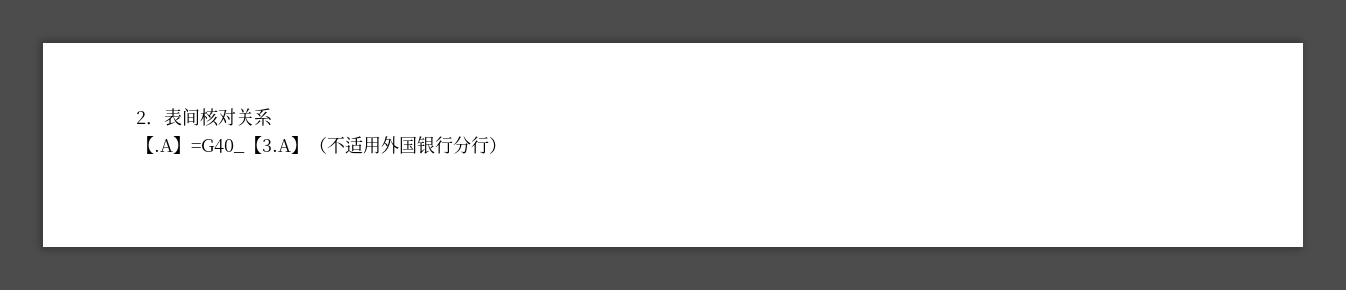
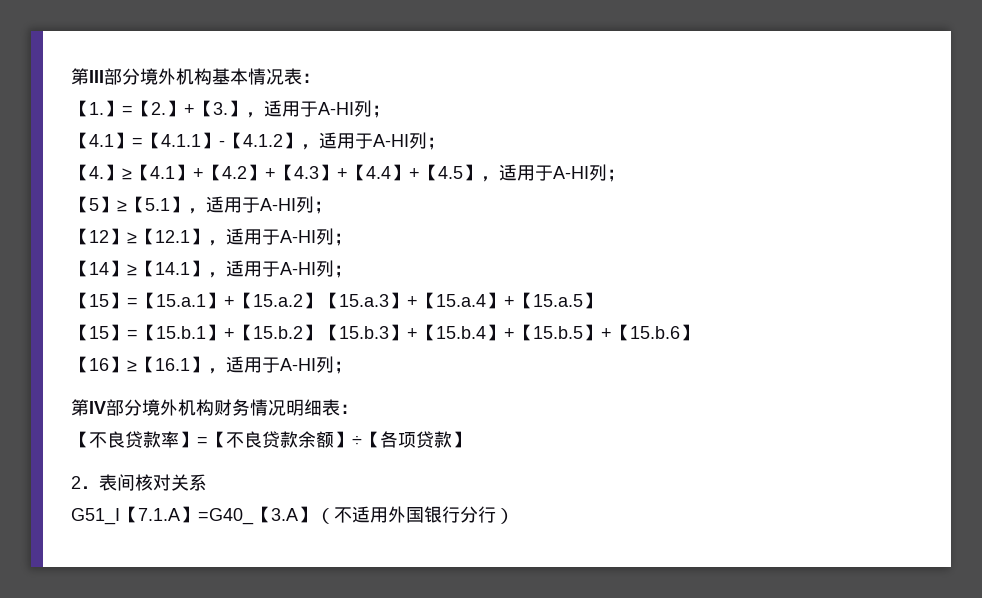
+ 第III部分境外机构基本情况表：
+ 【1.】=【2.】+【3.】，适用于A-HI列；
+ 【4.1】=【4.1.1】-【4.1.2】，适用于A-HI列；
+ 【4.】≥【4.1】+【4.2】+【4.3】+【4.4】+【4.5】，适用于A-HI列；
+ 【5】≥【5.1】，适用于A-HI列；
+ 【12】≥【12.1】，适用于A-HI列；
+ 【14】≥【14.1】，适用于A-HI列；
+ 【15】=【15.a.1】+【15.a.2】【15.a.3】+【15.a.4】+【15.a.5】
+ 【15】=【15.b.1】+【15.b.2】【15.b.3】+【15.b.4】+【15.b.5】+【15.b.6】
+ 【16】≥【16.1】，适用于A-HI列；
+ 第IV部分境外机构财务情况明细表：
+ 【不良贷款率】=【不良贷款余额】÷【各项贷款】
- 【.A】=G40_【3.A】（不适用外国银行分行）
+ G51_I【7.1.A】=G40_【3.A】（不适用外国银行分行）

